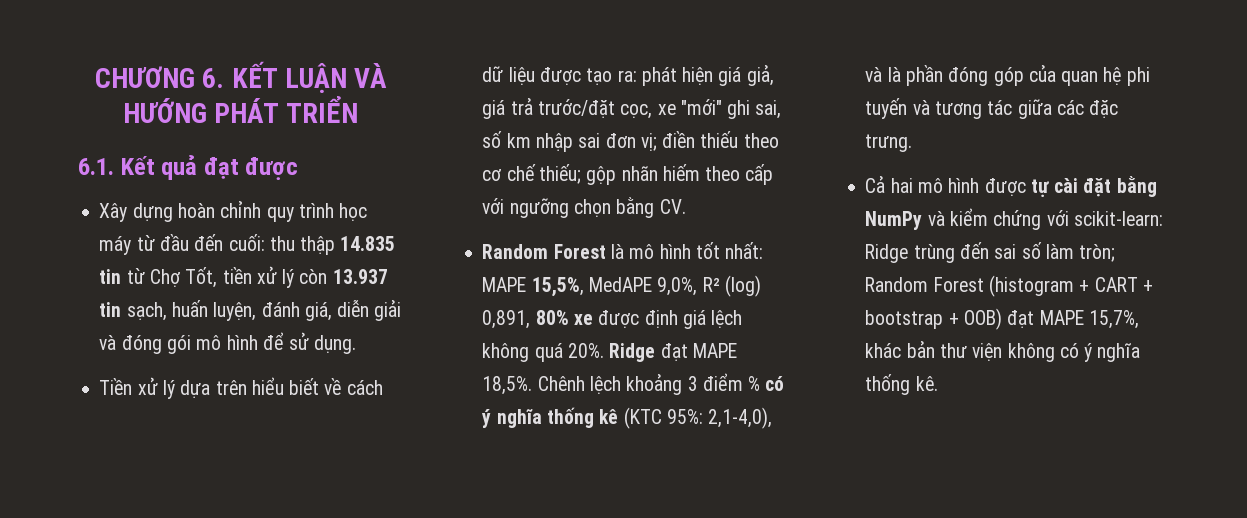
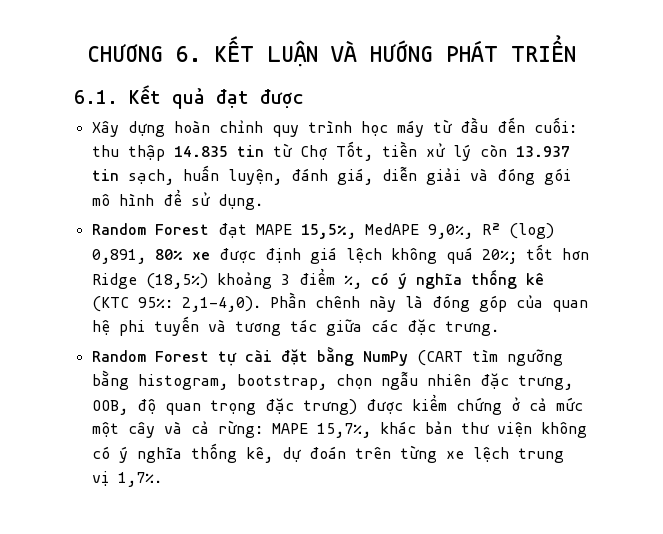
- Tiền xử lý dựa trên hiểu biết về cách dữ liệu được tạo ra: phát hiện giá giả, giá trả trước/đặt cọc, xe "mới" ghi sai, số km nhập sai đơn vị; điền thiếu theo cơ chế thiếu; gộp nhãn hiếm theo cấp với ngưỡng chọn bằng CV.
- Random Forest là mô hình tốt nhất: MAPE 15,5%, MedAPE 9,0%, R² (log) 0,891, 80% xe được định giá lệch không quá 20%. Ridge đạt MAPE 18,5%. Chênh lệch khoảng 3 điểm % có ý nghĩa thống kê (KTC 95%: 2,1-4,0), và là phần đóng góp của quan hệ phi tuyến và tương tác giữa các đặc trưng.
+ Random Forest đạt MAPE 15,5%, MedAPE 9,0%, R² (log) 0,891, 80% xe được định giá lệch không quá 20%; tốt hơn Ridge (18,5%) khoảng 3 điểm %, có ý nghĩa thống kê (KTC 95%: 2,1-4,0). Phần chênh này là đóng góp của quan hệ phi tuyến và tương tác giữa các đặc trưng.
- Cả hai mô hình được tự cài đặt bằng NumPy và kiểm chứng với scikit-learn: Ridge trùng đến sai số làm tròn; Random Forest (histogram + CART + bootstrap + OOB) đạt MAPE 15,7%, khác bản thư viện không có ý nghĩa thống kê.
+ Random Forest tự cài đặt bằng NumPy (CART tìm ngưỡng bằng histogram, bootstrap, chọn ngẫu nhiên đặc trưng, OOB, độ quan trọng đặc trưng) được kiểm chứng ở cả mức một cây và cả rừng: MAPE 15,7%, khác bản thư viện không có ý nghĩa thống kê, dự đoán trên từng xe lệch trung vị 1,7%.

